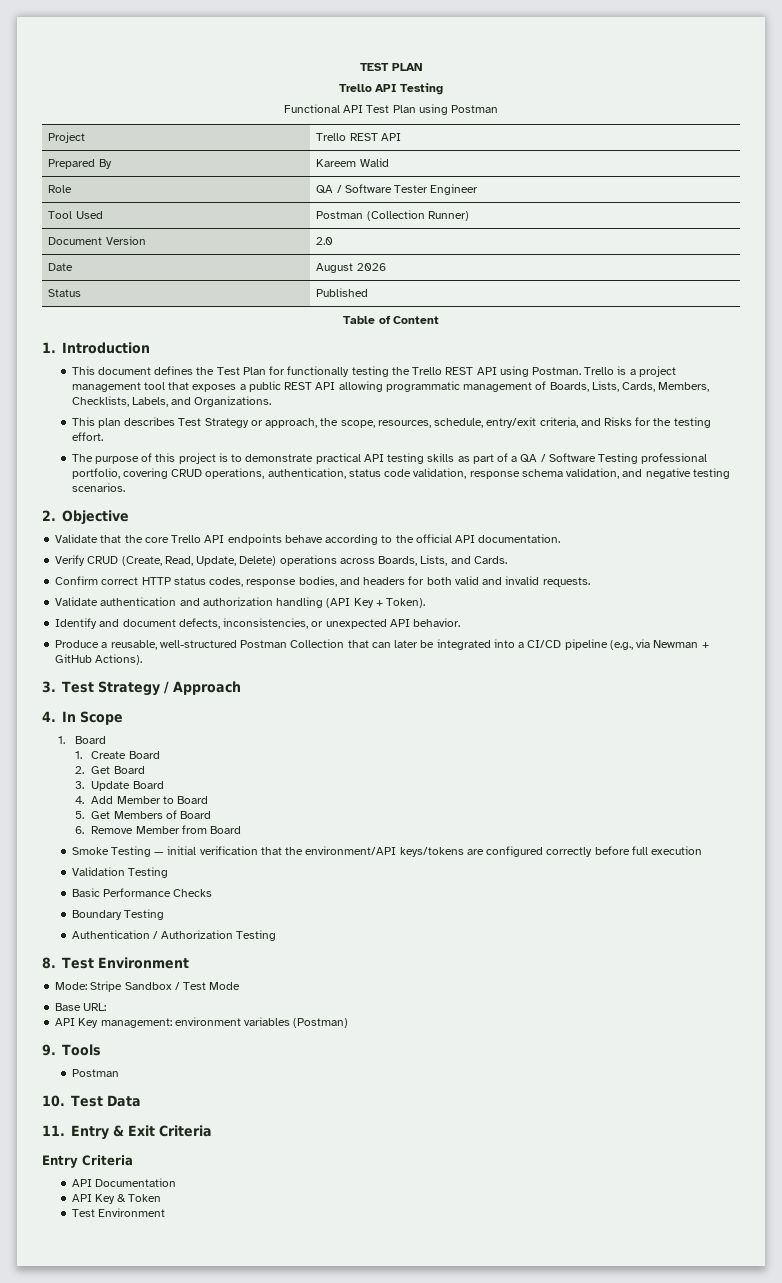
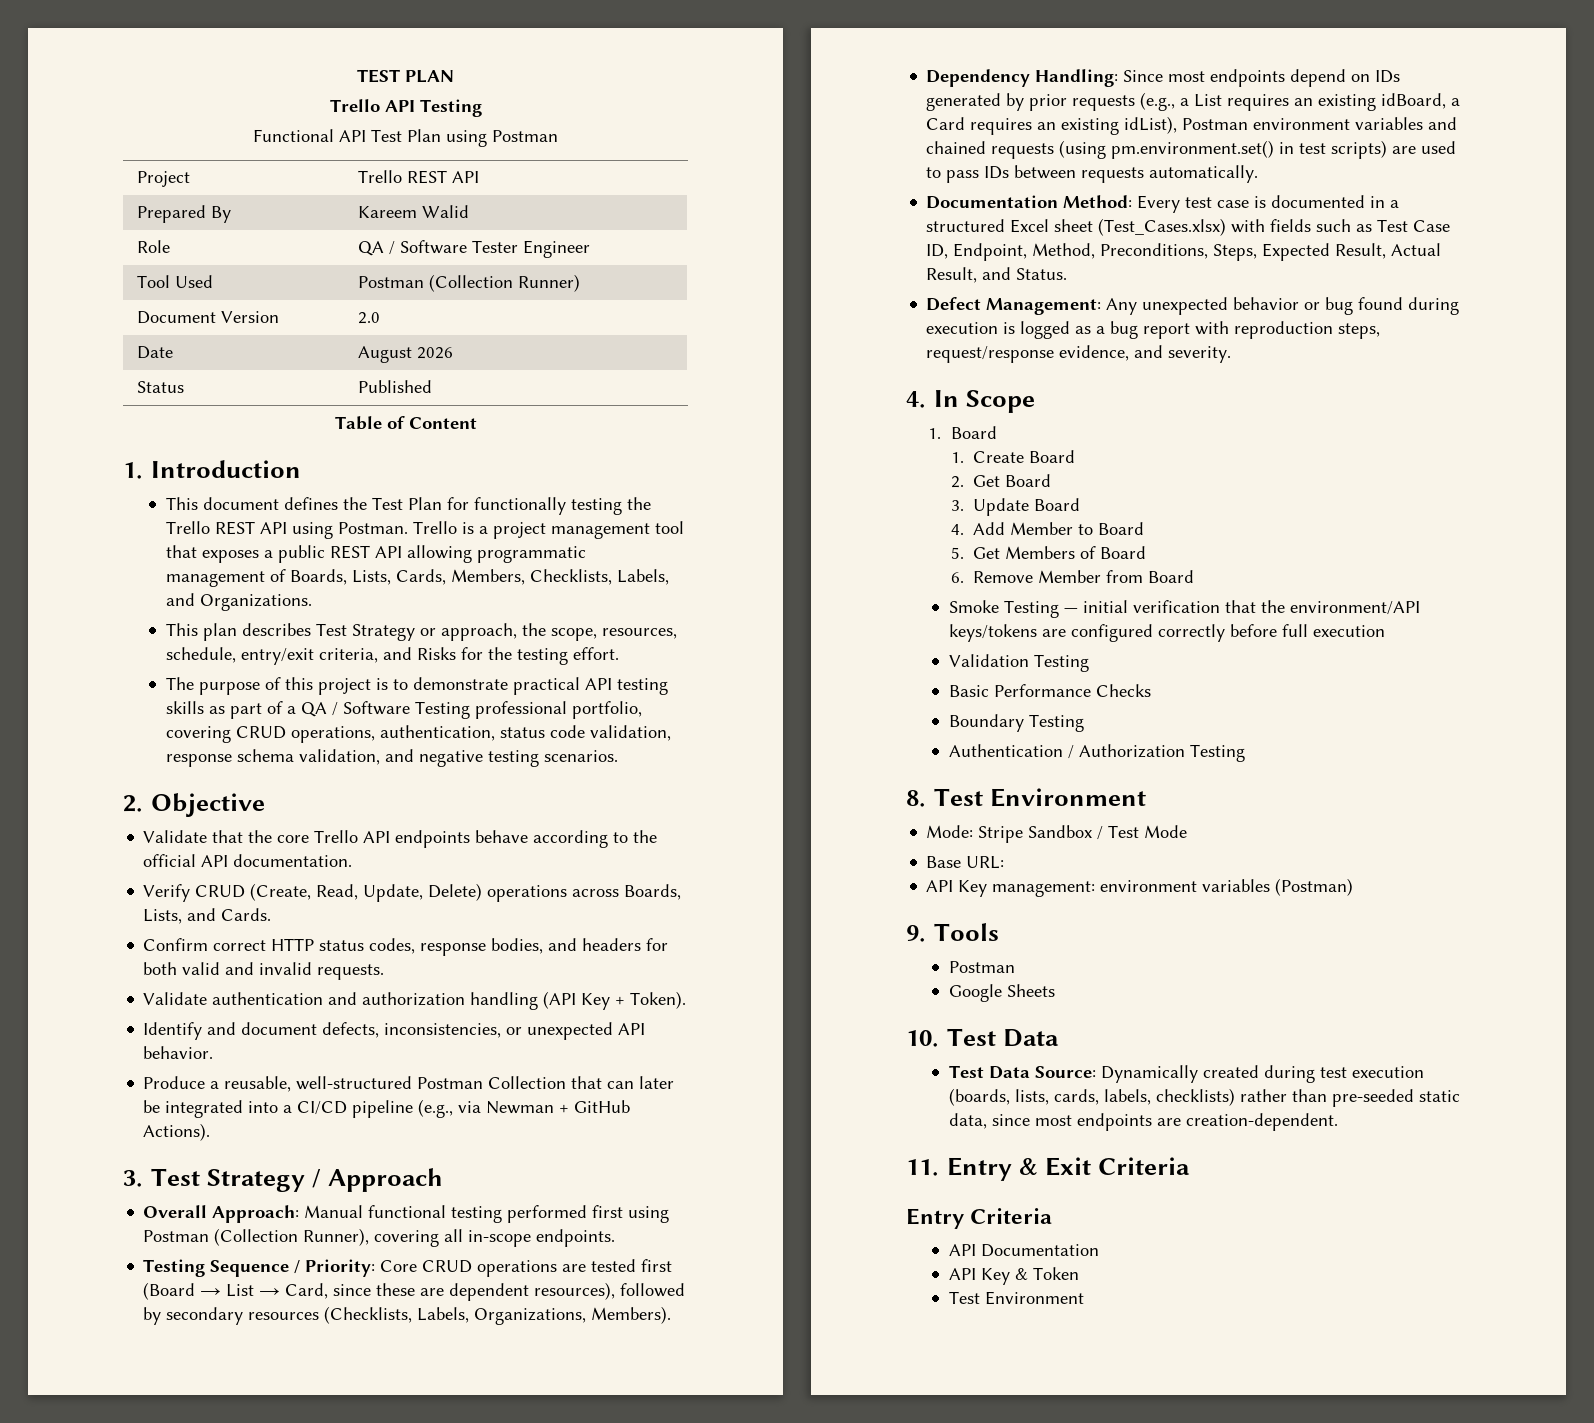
+ Overall Approach: Manual functional testing performed first using Postman (Collection Runner), covering all in-scope endpoints.
+ Testing Sequence / Priority: Core CRUD operations are tested first (Board → List → Card, since these are dependent resources), followed by secondary resources (Checklists, Labels, Organizations, Members).
+ Dependency Handling: Since most endpoints depend on IDs generated by prior requests (e.g., a List requires an existing idBoard, a Card requires an existing idList), Postman environment variables and chained requests (using pm.environment.set() in test scripts) are used to pass IDs between requests automatically.
+ Documentation Method: Every test case is documented in a structured Excel sheet (Test_Cases.xlsx) with fields such as Test Case ID, Endpoint, Method, Preconditions, Steps, Expected Result, Actual Result, and Status.
+ Defect Management: Any unexpected behavior or bug found during execution is logged as a bug report with reproduction steps, request/response evidence, and severity.
+ Google Sheets
+ Test Data Source: Dynamically created during test execution (boards, lists, cards, labels, checklists) rather than pre-seeded static data, since most endpoints are creation-dependent.

